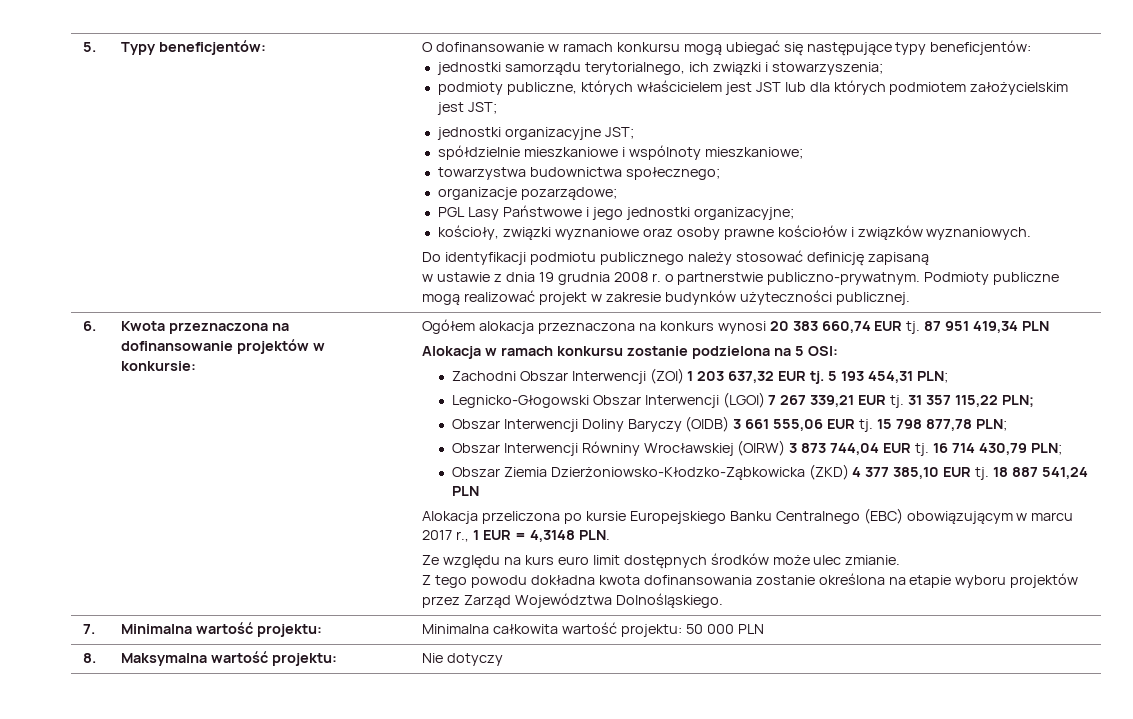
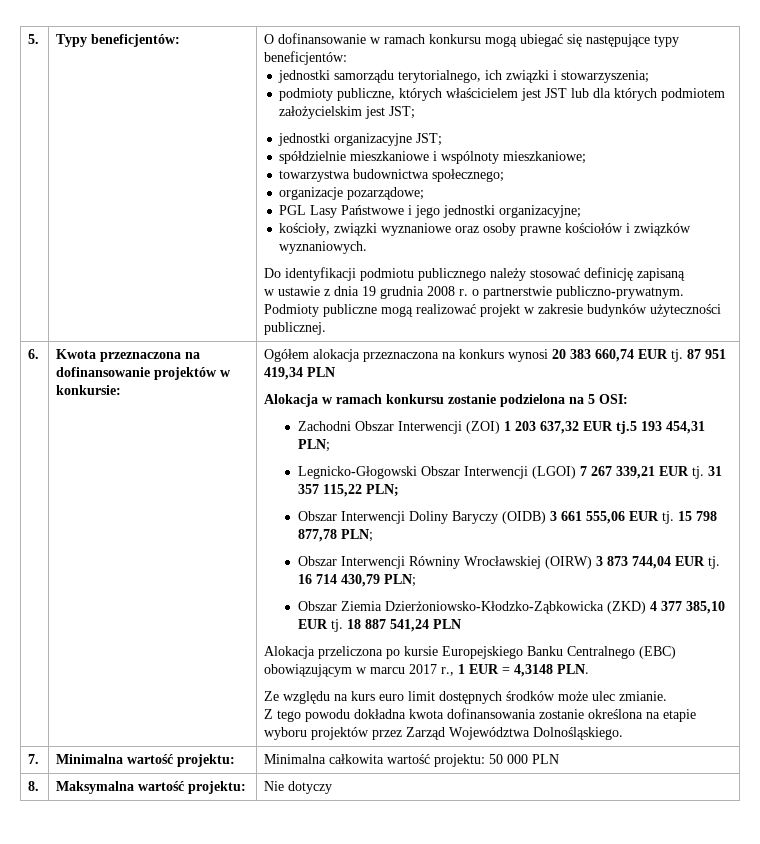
- Zachodni Obszar Interwencji (ZOI) 1 203 637,32 EUR tj. 5 193 454,31 PLN;
+ Zachodni Obszar Interwencji (ZOI) 1 203 637,32 EUR tj.5 193 454,31 PLN;

